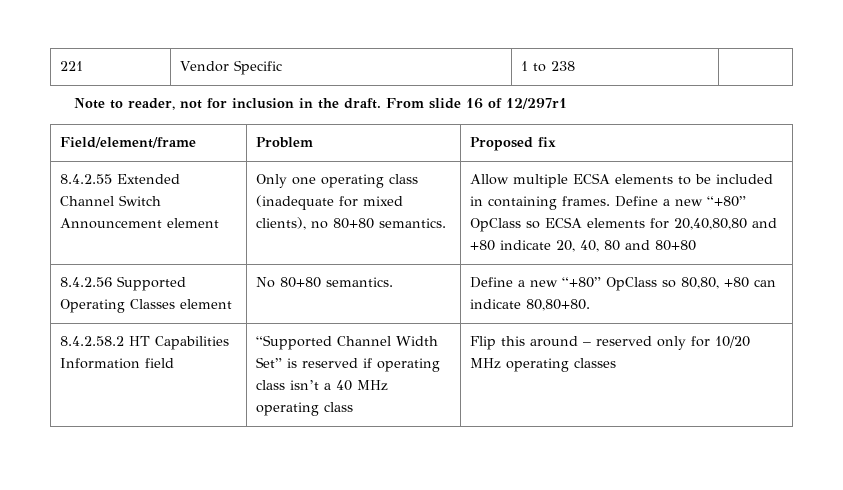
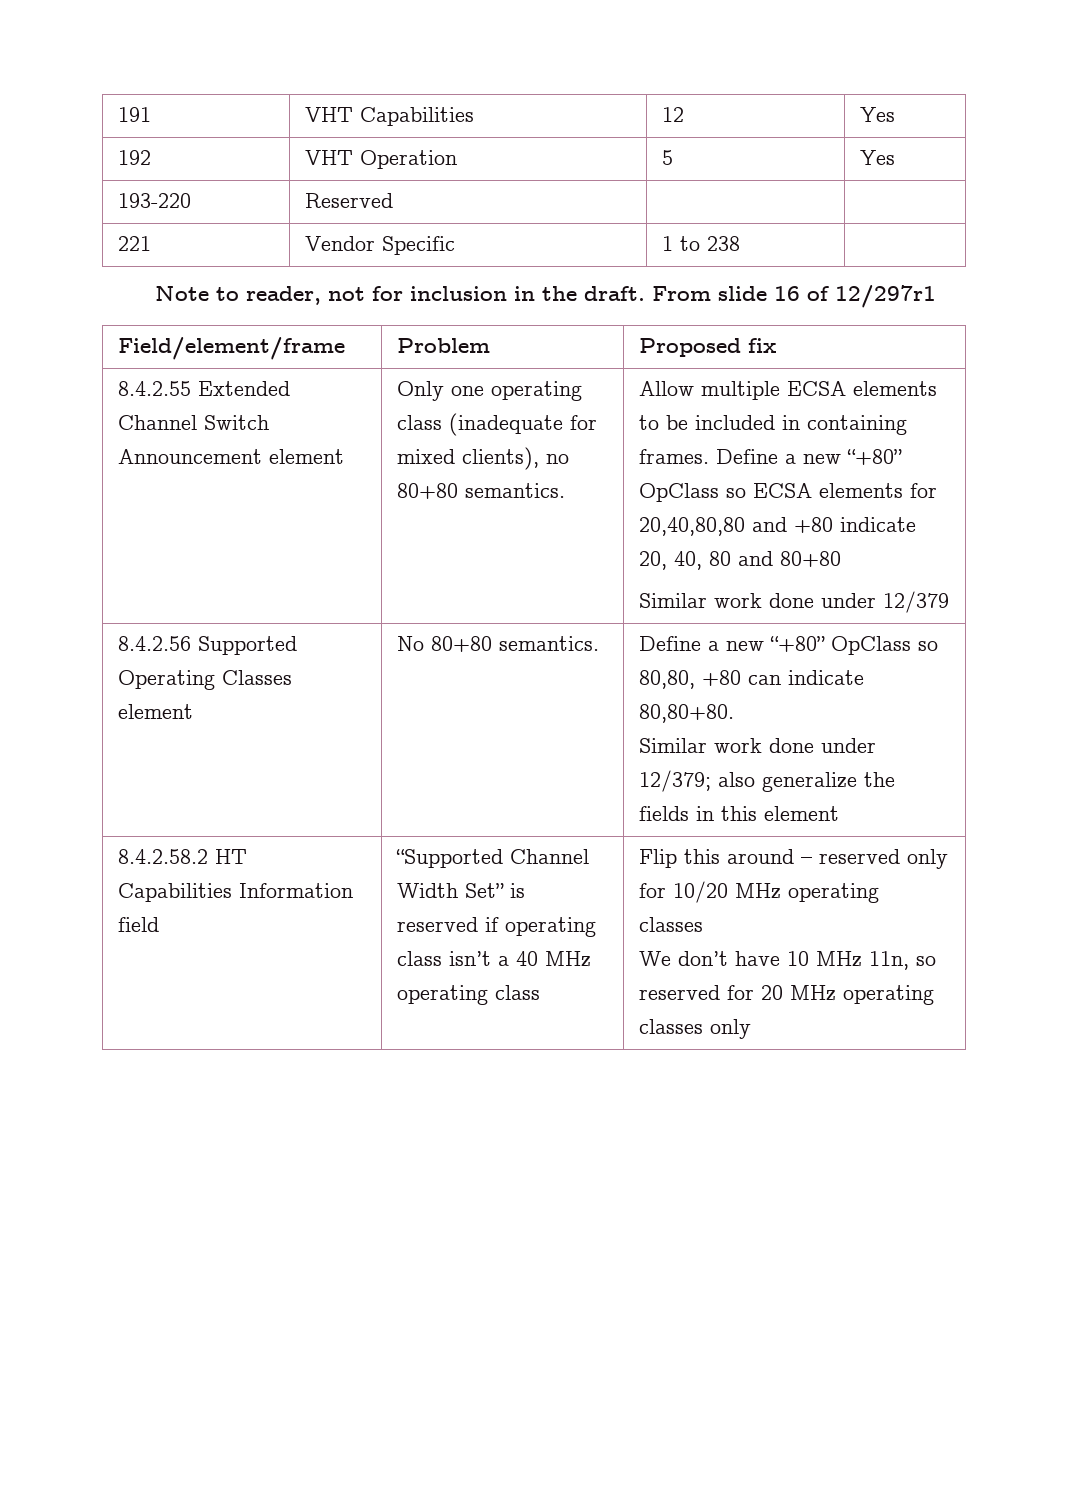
+ 191 | VHT Capabilities | 12 | Yes
+ 192 | VHT Operation | 5 | Yes
+ 193-220 | Reserved | |
+ Similar work done under 12/379
  8.4.2.56 Supported Operating Classes element | No 80+80 semantics. | Define a new “+80” OpClass so 80,80, +80 can indicate 80,80+80.
+ Similar work done under 12/379; also generalize the fields in this element
+ We don’t have 10 MHz 11n, so reserved for 20 MHz operating classes only

